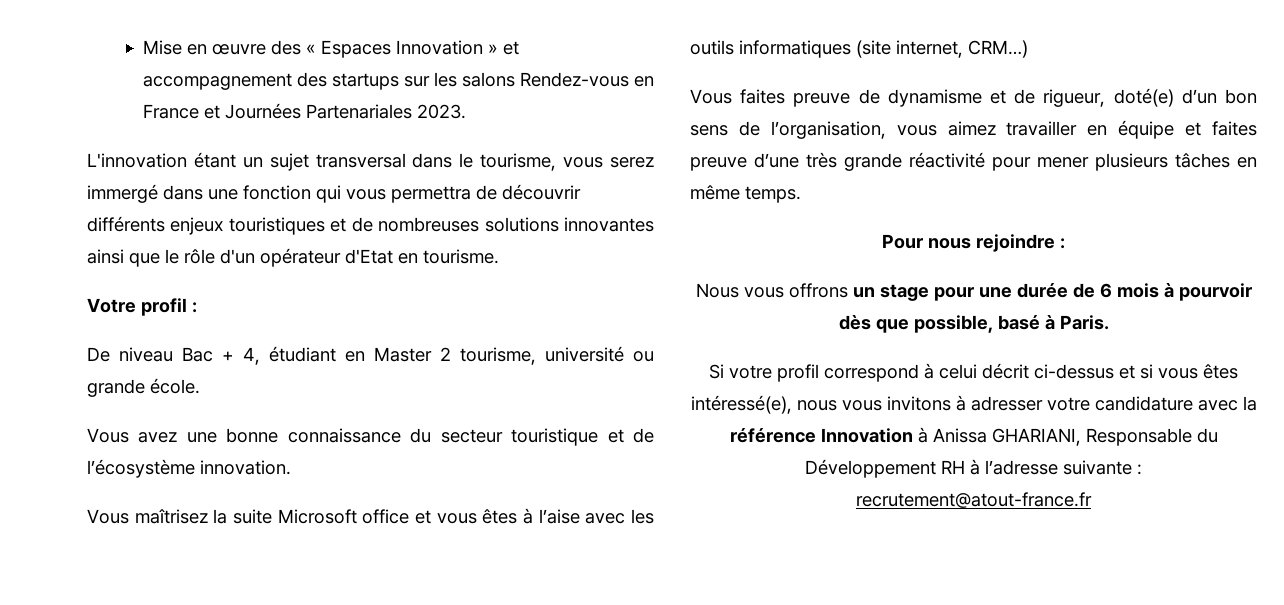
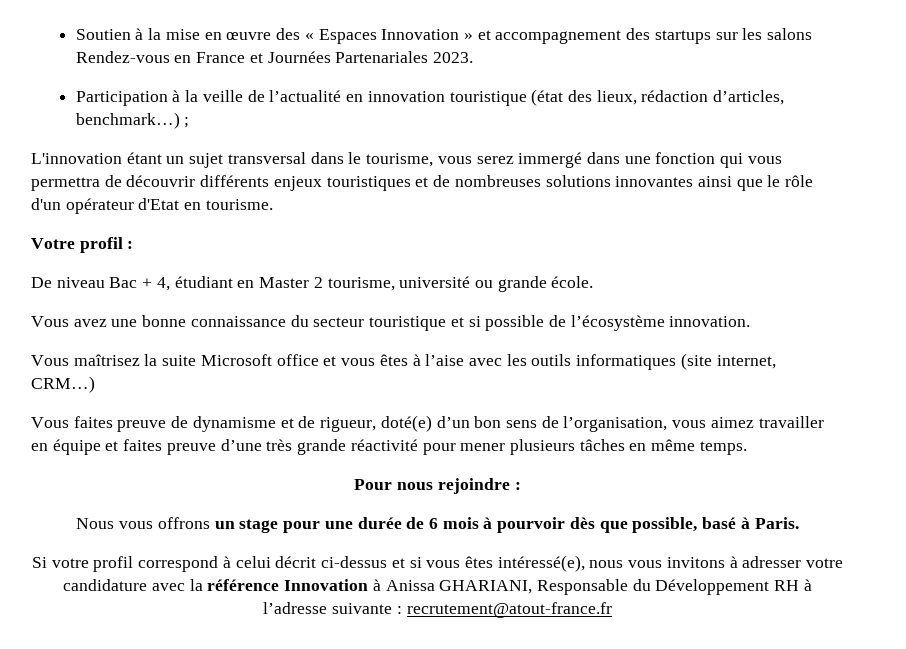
- Mise en œuvre des « Espaces Innovation » et accompagnement des startups sur les salons Rendez-vous en France et Journées Partenariales 2023.
+ Soutien à la mise en œuvre des « Espaces Innovation » et accompagnement des startups sur les salons Rendez-vous en France et Journées Partenariales 2023.
+ Participation à la veille de l’actualité en innovation touristique (état des lieux, rédaction d’articles, benchmark…) ;
- Vous avez une bonne connaissance du secteur touristique et de l’écosystème innovation.
+ Vous avez une bonne connaissance du secteur touristique et si possible de l’écosystème innovation.

